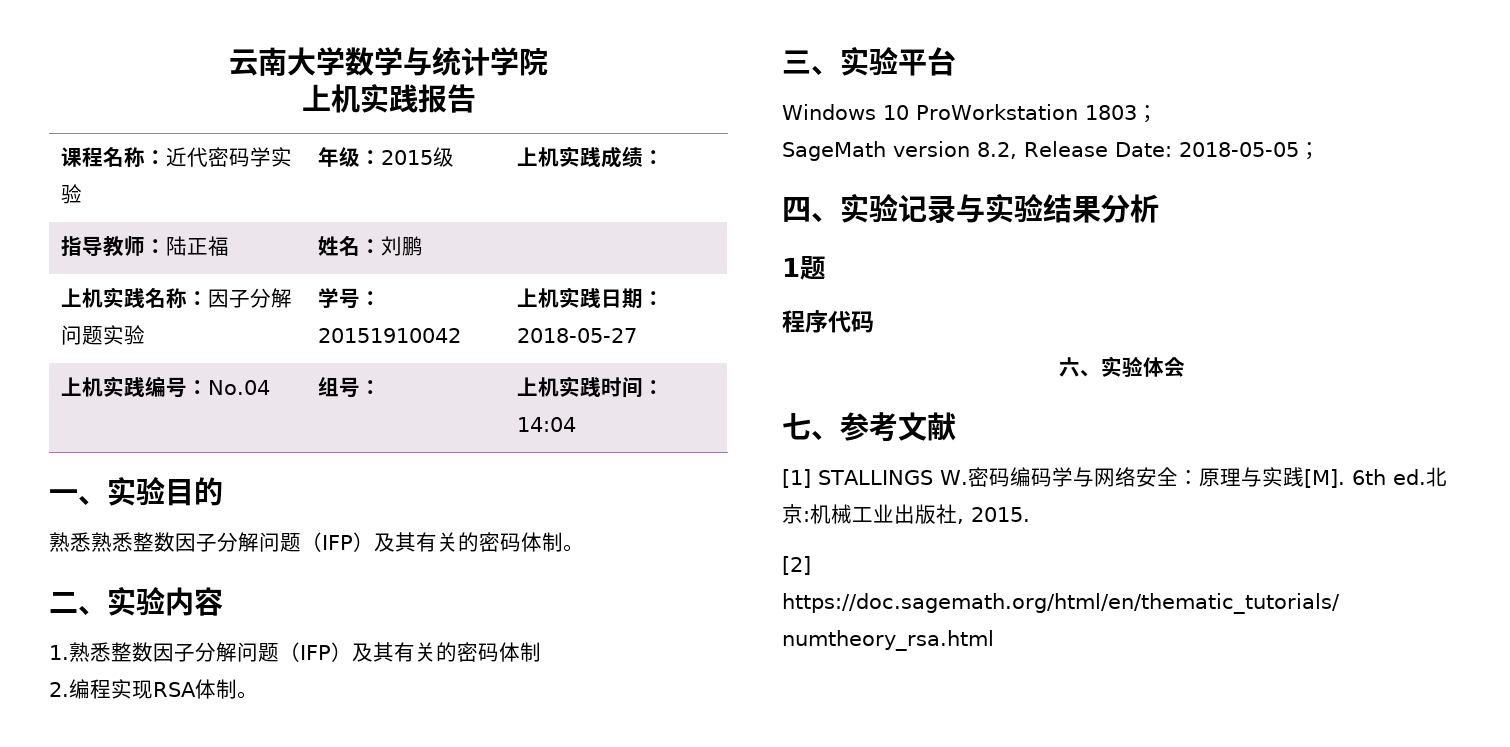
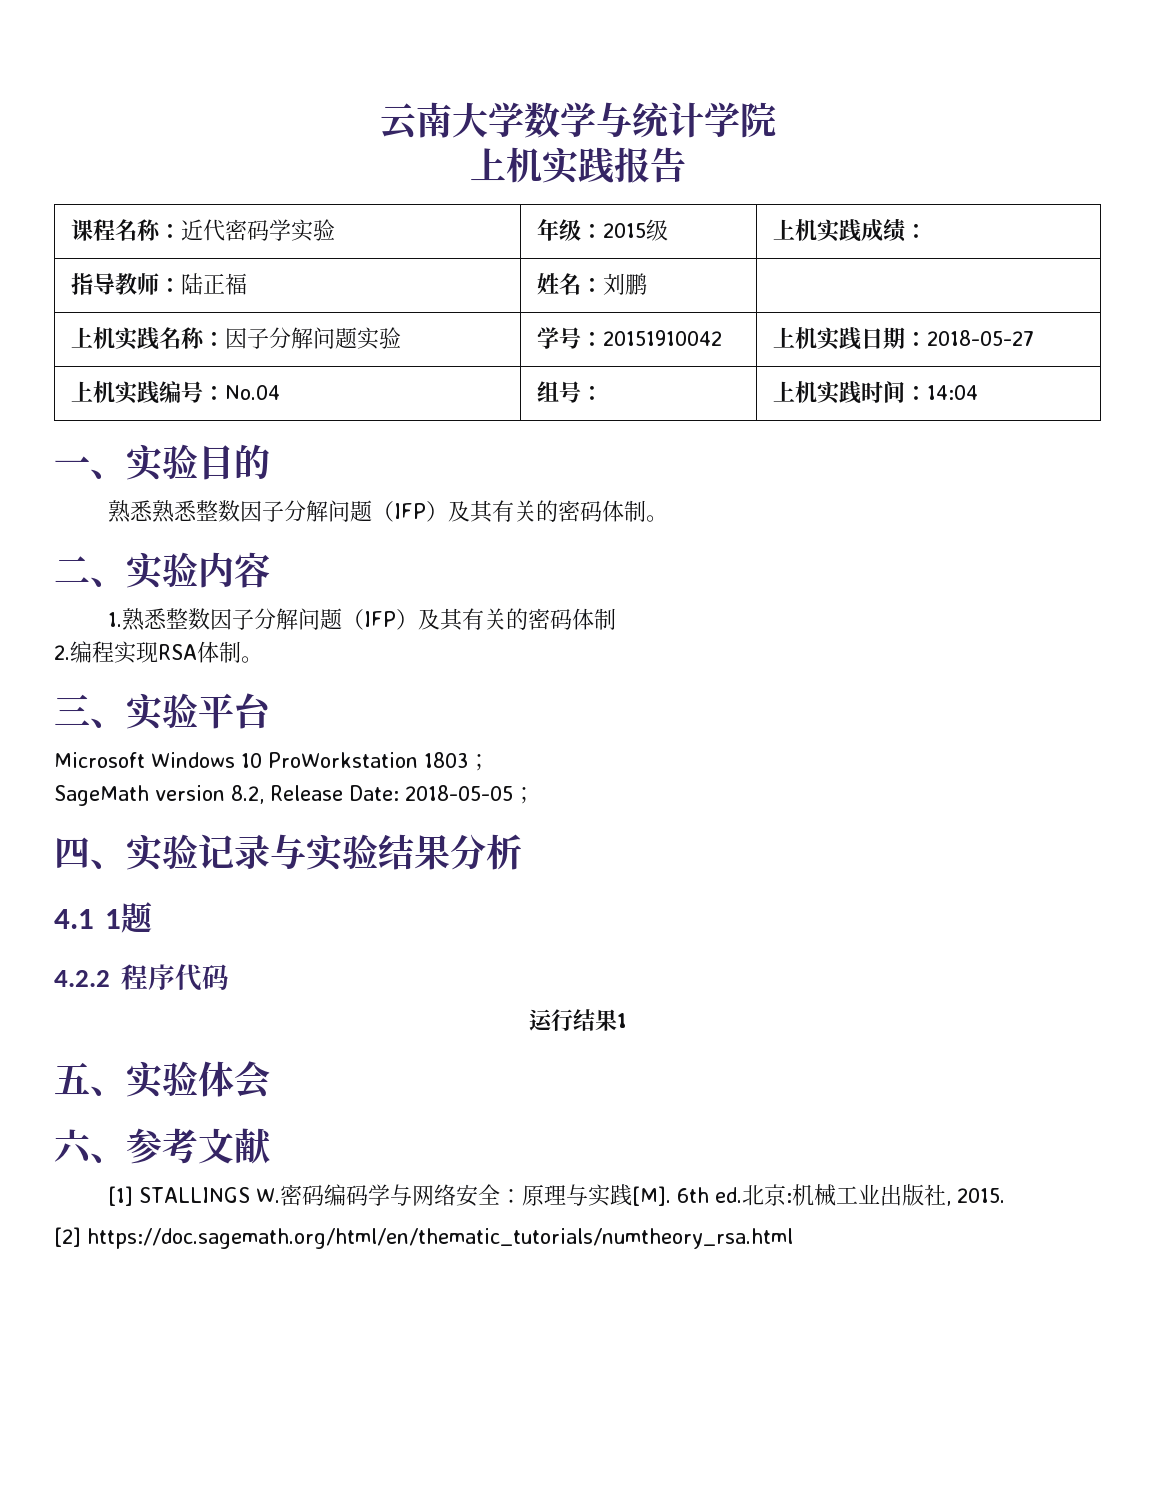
- Windows 10 ProWorkstation 1803；
+ Microsoft Windows 10 ProWorkstation 1803；
- 1题
+ 4.1 1题
- 程序代码
+ 4.2.2程序代码
- 六、实验体会
+ 运行结果1
+ 五、实验体会
- 七、参考文献
+ 六、参考文献

